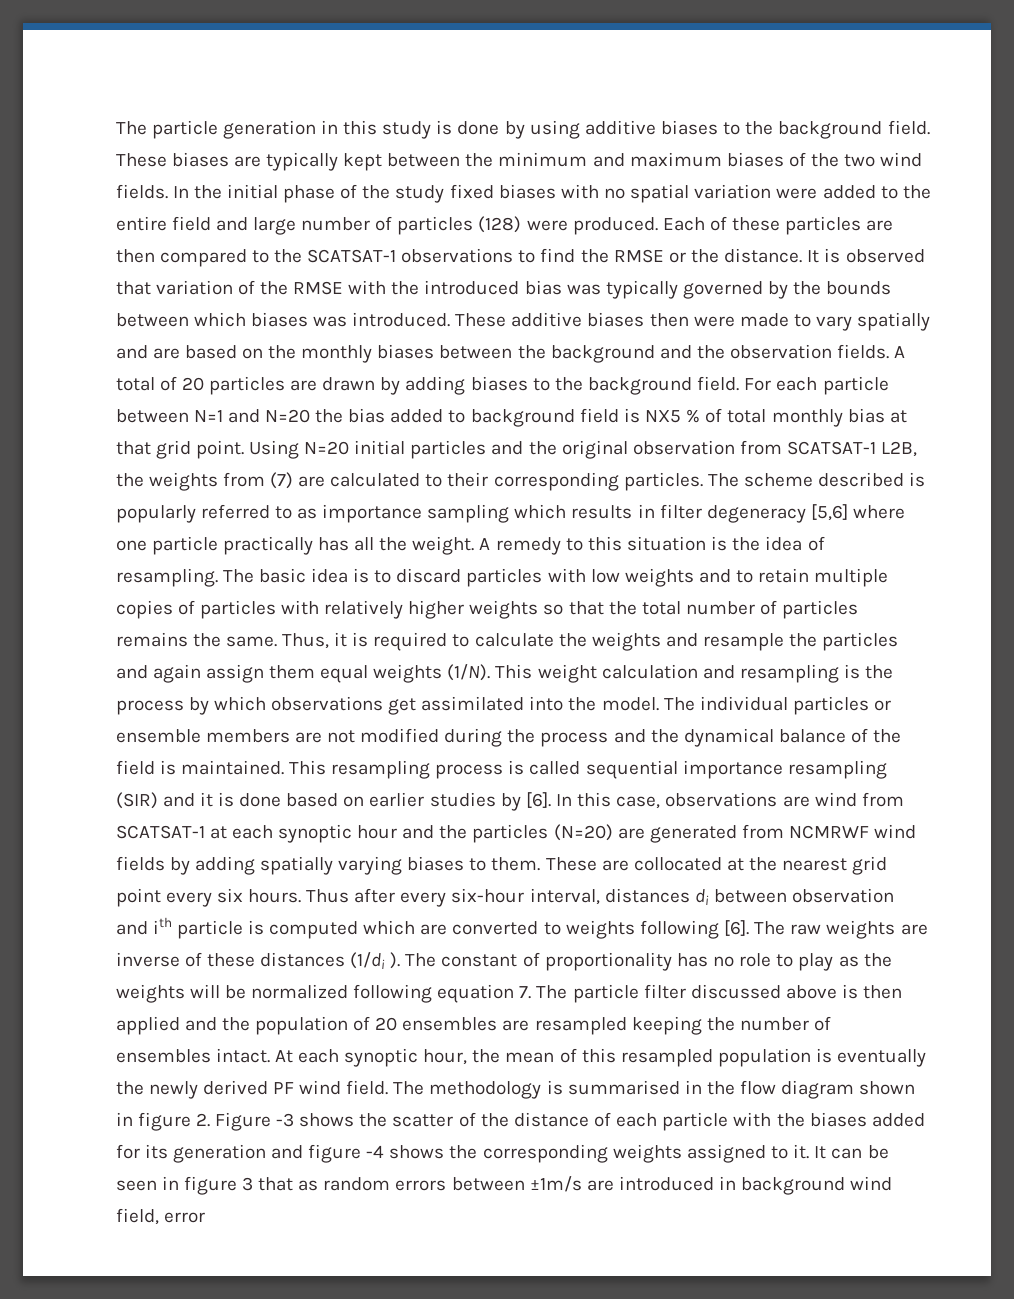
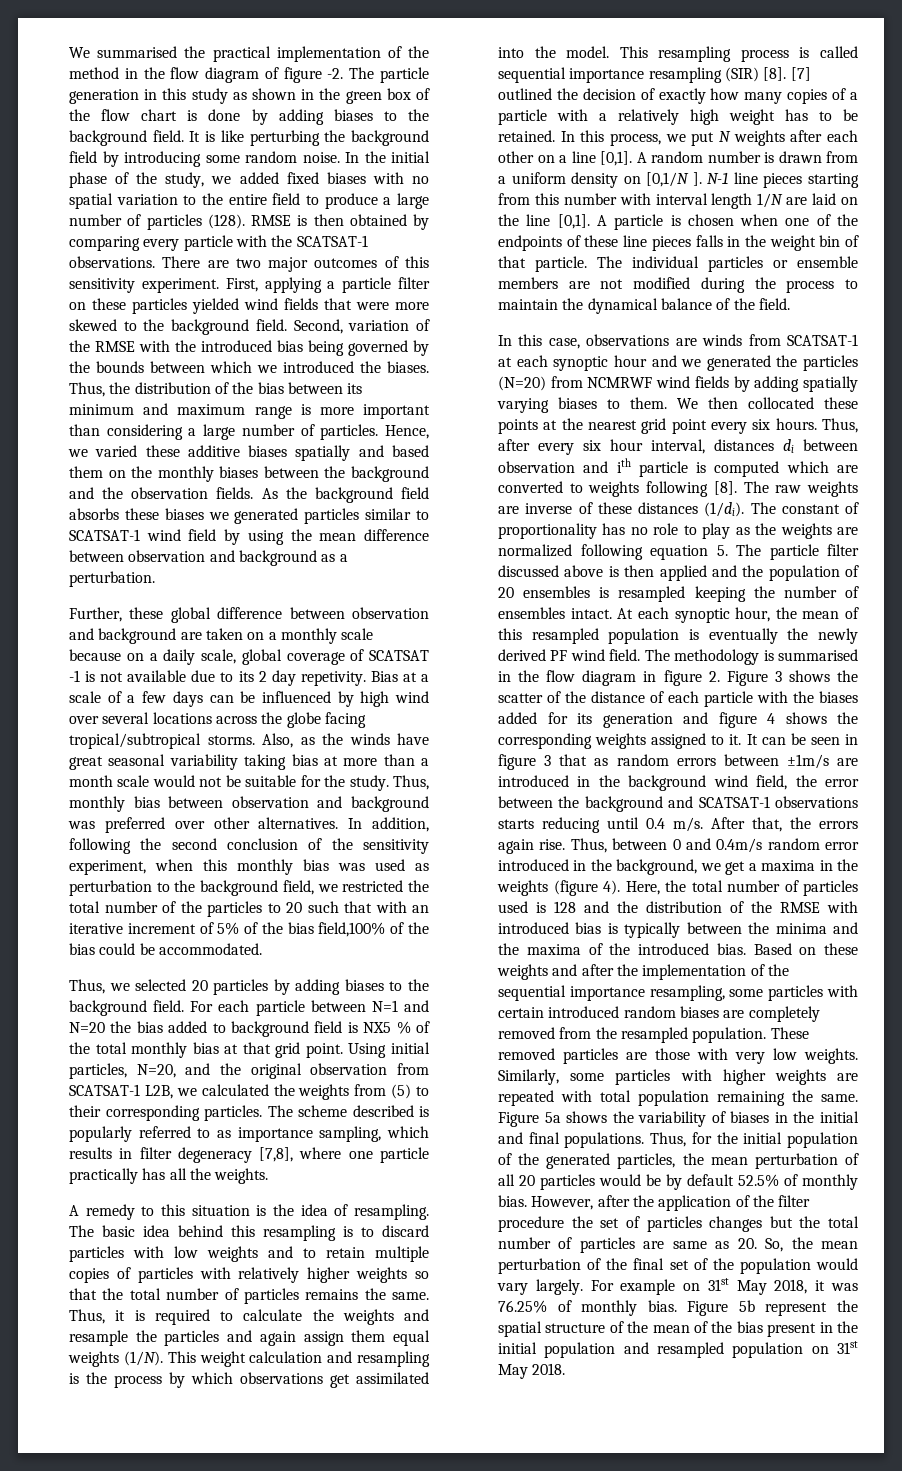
+ We summarised the practical implementation of the method in the flow diagram of figure -2.
- The particle generation in this study is done by using additive biases to the background field. These biases are typically kept between the minimum and maximum biases of the two wind fields.
+ The particle generation in this study as shown in the green box of the flow chart is done by adding biases to the background field. It is like perturbing the background field by introducing some random noise.
- In the initial phase of the study fixed biases with no spatial variation were added to the entire field and large number of particles (128) were produced. Each of these particles are then compared to the SCATSAT-1 observations to find the RMSE or the distance. It is observed that variation of the RMSE with the introduced bias was typically governed by the bounds between which biases was introduced. These additive biases then were made to vary spatially and are based on the monthly biases between the background and the observation fields.
+ In the initial phase of the study, we added fixed biases with no spatial variation to the entire field to produce a large number of particles (128). RMSE is then obtained by comparing every particle with the SCATSAT-1 observations. There are two major outcomes of this sensitivity experiment. First, applying a particle filter on these particles yielded wind fields that were more skewed to the background field. Second, variation of the RMSE with the introduced bias being governed by the bounds between which we introduced the biases. Thus, the distribution of the bias between its minimum and maximum range is more important than considering a large number of particles. Hence, we varied these additive biases spatially and based them on the monthly biases between the background and the observation fields.
- A total of 20 particles are drawn by adding biases to the background field.
+ As the background field absorbs these biases we generated particles similar to SCATSAT-1 wind field by using the mean difference between observation and background as a perturbation.
+ Further, these global difference between observation and background are taken on a monthly scale because on a daily scale, global coverage of SCATSAT -1 is not available due to its 2 day repetivity. Bias at a scale of a few days can be influenced by high wind over several locations across the globe facing tropical/subtropical storms. Also, as the winds have great seasonal variability taking bias at more than a month scale would not be suitable for the study. Thus, monthly bias between observation and background was preferred over other alternatives. In addition, following the second conclusion of the sensitivity experiment, when this monthly bias was used as perturbation to the background field, we restricted the total number of the particles to 20 such that with an iterative increment of 5% of the bias field,100% of the bias could be accommodated.
+ Thus, we selected 20 particles by adding biases to the background field.
- For each particle between N=1 and N=20 the bias added to background field is NX5 % of total monthly bias at that grid point.
+ For each particle between N=1 and N=20 the bias added to background field is NX5 % of the total monthly bias at that grid point.
- Using N=20 initial particles and the original observation from SCATSAT-1 L2B, the weights from (7) are calculated to their corresponding particles.
+ Using initial particles, N=20, and the original observation from SCATSAT-1 L2B, we calculated the weights from (5) to their corresponding particles.
- The scheme described is popularly referred to as importance sampling which results in filter degeneracy [5,6] where one particle practically has all the weight. A remedy to this situation is the idea of resampling.
+ The scheme described is popularly referred to as importance sampling, which results in filter degeneracy [7,8], where one particle practically has all the weights.
+ A remedy to this situation is the idea of resampling.
- The basic idea is to discard particles with low weights and to retain multiple copies of particles with relatively higher weights so that the total number of particles remains the same.
+ The basic idea behind this resampling is to discard particles with low weights and to retain multiple copies of particles with relatively higher weights so that the total number of particles remains the same.
+ This resampling process is called sequential importance resampling (SIR) [8]. [7] outlined the decision of exactly how many copies of a particle with a relatively high weight has to be retained. In this process, we put N weights after each other on a line [0,1]. A random number is drawn from a uniform density on [0,1/N ]. N-1 line pieces starting from this number with interval length 1/N are laid on the line [0,1]. A particle is chosen when one of the endpoints of these line pieces falls in the weight bin of that particle.
- The individual particles or ensemble members are not modified during the process and the dynamical balance of the field is maintained. This resampling process is called sequential importance resampling (SIR) and it is done based on earlier studies by [6]. In this case, observations are wind from SCATSAT-1 at each synoptic hour and the particles (N=20) are generated from NCMRWF wind fields by adding spatially varying biases to them.
+ The individual particles or ensemble members are not modified during the process to maintain the dynamical balance of the field.
+ In this case, observations are winds from SCATSAT-1 at each synoptic hour and we generated the particles (N=20) from NCMRWF wind fields by adding spatially varying biases to them.
- These are collocated at the nearest grid point every six hours.
+ We then collocated these points at the nearest grid point every six hours.
- Thus after every six-hour interval, distances di between observation and ith particle is computed which are converted to weights following [6].
+ Thus, after every six hour interval, distances di between observation and ith particle is computed which are converted to weights following [8].
- The raw weights are inverse of these distances (1/di ).
+ The raw weights are inverse of these distances (1/di).
- The constant of proportionality has no role to play as the weights will be normalized following equation 7. The particle filter discussed above is then applied and the population of 20 ensembles are resampled keeping the number of ensembles intact.
+ The constant of proportionality has no role to play as the weights are normalized following equation 5. The particle filter discussed above is then applied and the population of 20 ensembles is resampled keeping the number of ensembles intact.
- The methodology is summarised in the flow diagram shown in figure 2. Figure -3 shows the scatter of the distance of each particle with the biases added for its generation and figure -4 shows the corresponding weights assigned to it.
+ The methodology is summarised in the flow diagram in figure 2. Figure 3 shows the scatter of the distance of each particle with the biases added for its generation and figure 4 shows the corresponding weights assigned to it.
- It can be seen in figure 3 that as random errors between ±1m/s are introduced in background wind field, error
+ It can be seen in figure 3 that as random errors between ±1m/s are introduced in the background wind field, the error between the background and SCATSAT-1 observations starts reducing until 0.4 m/s. After that, the errors again rise. Thus, between 0 and 0.4m/s random error introduced in the background, we get a maxima in the weights (figure 4). Here, the total number of particles used is 128 and the distribution of the RMSE with introduced bias is typically between the minima and the maxima of the introduced bias. Based on these weights and after the implementation of the sequential importance resampling, some particles with certain introduced random biases are completely removed from the resampled population. These removed particles are those with very low weights. Similarly, some particles with higher weights are repeated with total population remaining the same. Figure 5a shows the variability of biases in the initial and final populations. Thus, for the initial population of the generated particles, the mean perturbation of all 20 particles would be by default 52.5% of monthly bias. However, after the application of the filter procedure the set of particles changes but the total number of particles are same as 20. So, the mean perturbation of the final set of the population would vary largely. For example on 31st May 2018, it was 76.25% of monthly bias. Figure 5b represent the spatial structure of the mean of the bias present in the initial population and resampled population on 31st May 2018.

